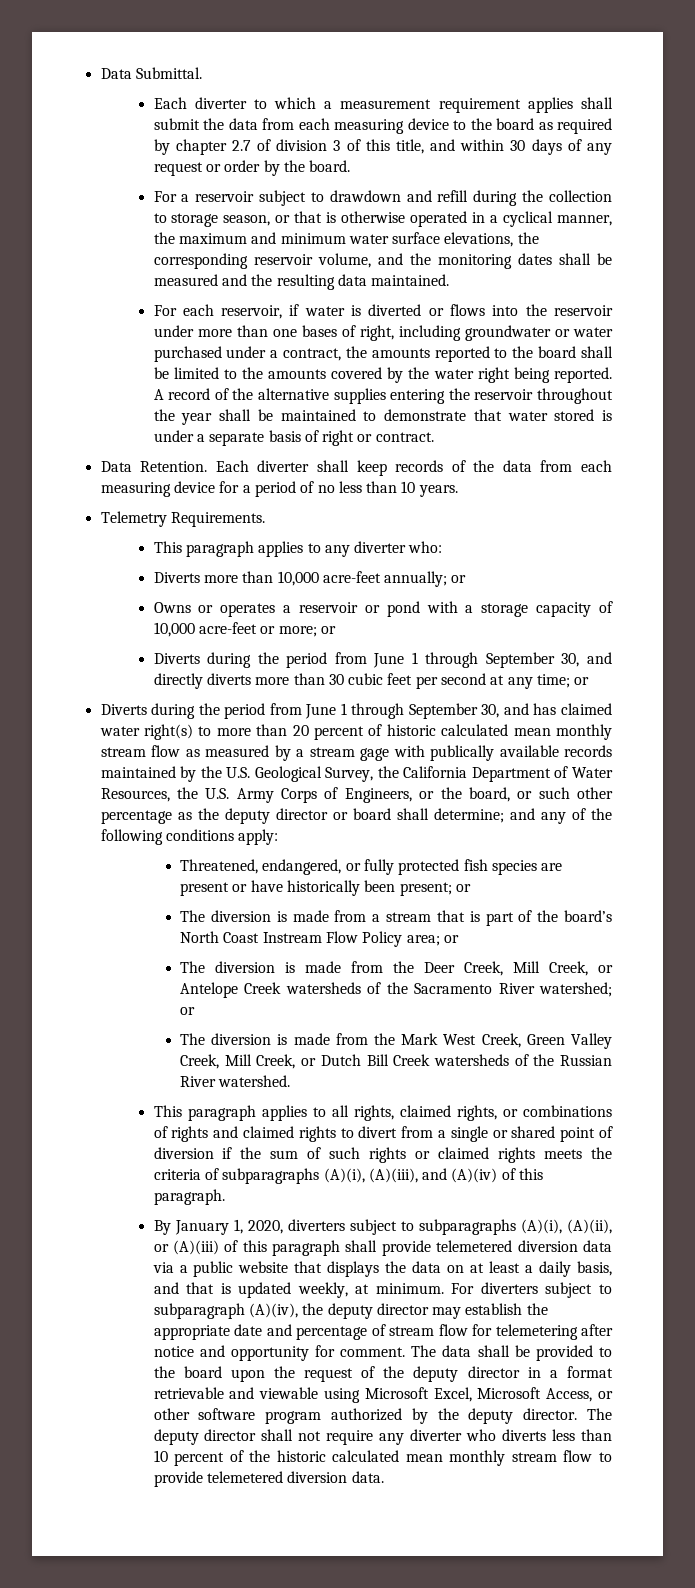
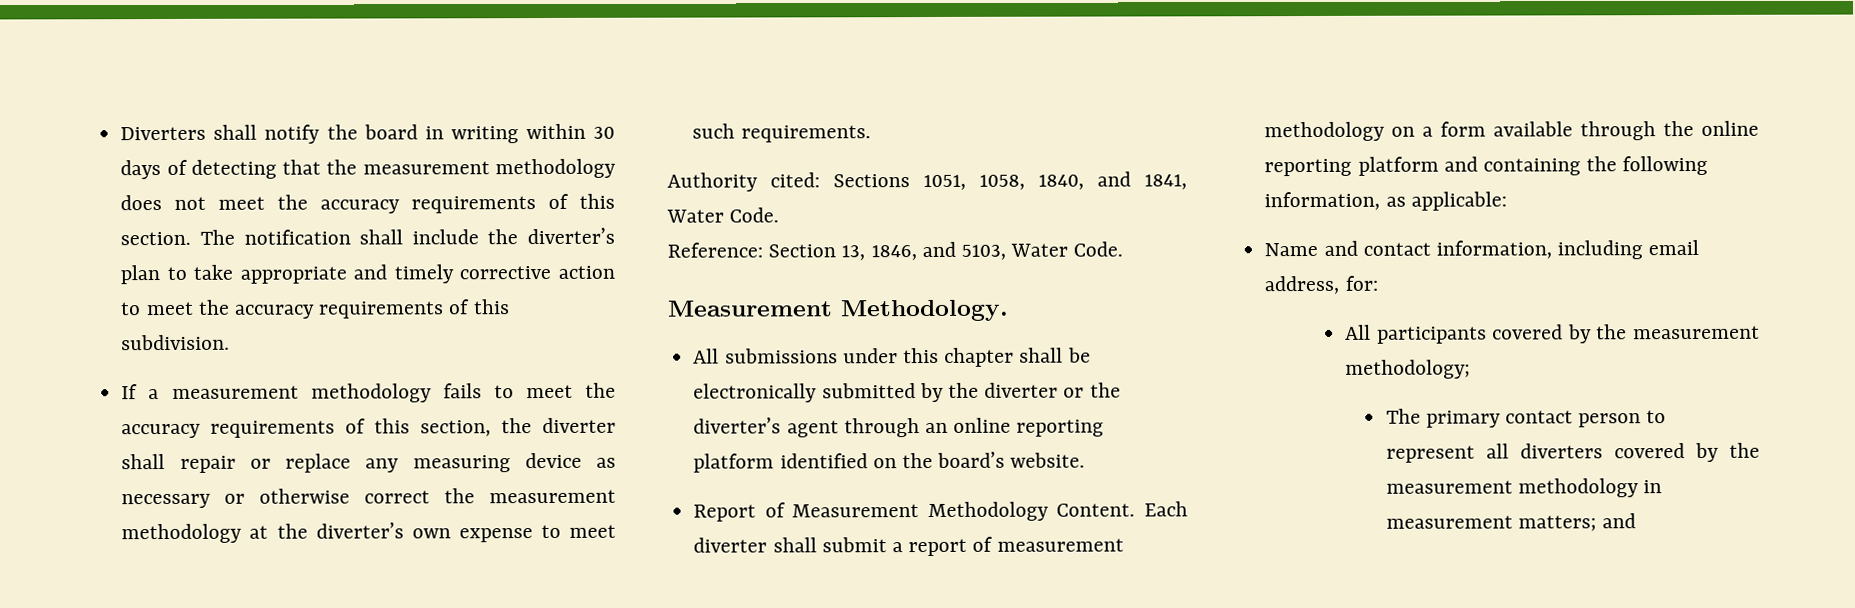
- Data Submittal.
- Each diverter to which a measurement requirement applies shall submit the data from each measuring device to the board as required by chapter 2.7 of division 3 of this title, and within 30 days of any request or order by the board.
- For a reservoir subject to drawdown and refill during the collection to storage season, or that is otherwise operated in a cyclical manner, the maximum and minimum water surface elevations, the corresponding reservoir volume, and the monitoring dates shall be measured and the resulting data maintained.
- For each reservoir, if water is diverted or flows into the reservoir under more than one bases of right, including groundwater or water purchased under a contract, the amounts reported to the board shall be limited to the amounts covered by the water right being reported. A record of the alternative supplies entering the reservoir throughout the year shall be maintained to demonstrate that water stored is under a separate basis of right or contract.
- Data Retention. Each diverter shall keep records of the data from each measuring device for a period of no less than 10 years.
- Telemetry Requirements.
- This paragraph applies to any diverter who:
- Diverts more than 10,000 acre-feet annually; or
- Owns or operates a reservoir or pond with a storage capacity of 10,000 acre-feet or more; or
- Diverts during the period from June 1 through September 30, and directly diverts more than 30 cubic feet per second at any time; or
- Diverts during the period from June 1 through September 30, and has claimed water right(s) to more than 20 percent of historic calculated mean monthly stream flow as measured by a stream gage with publically available records maintained by the U.S. Geological Survey, the California Department of Water Resources, the U.S. Army Corps of Engineers, or the board, or such other percentage as the deputy director or board shall determine; and any of the following conditions apply:
- Threatened, endangered, or fully protected fish species are present or have historically been present; or
- The diversion is made from a stream that is part of the board’s North Coast Instream Flow Policy area; or
- The diversion is made from the Deer Creek, Mill Creek, or Antelope Creek watersheds of the Sacramento River watershed; or
- The diversion is made from the Mark West Creek, Green Valley Creek, Mill Creek, or Dutch Bill Creek watersheds of the Russian River watershed.
- This paragraph applies to all rights, claimed rights, or combinations of rights and claimed rights to divert from a single or shared point of diversion if the sum of such rights or claimed rights meets the criteria of subparagraphs (A)(i), (A)(iii), and (A)(iv) of this paragraph.
- By January 1, 2020, diverters subject to subparagraphs (A)(i), (A)(ii), or (A)(iii) of this paragraph shall provide telemetered diversion data via a public website that displays the data on at least a daily basis, and that is updated weekly, at minimum. For diverters subject to subparagraph (A)(iv), the deputy director may establish the appropriate date and percentage of stream flow for telemetering after notice and opportunity for comment. The data shall be provided to the board upon the request of the deputy director in a format retrievable and viewable using Microsoft Excel, Microsoft Access, or other software program authorized by the deputy director. The deputy director shall not require any diverter who diverts less than 10 percent of the historic calculated mean monthly stream flow to provide telemetered diversion data.
+ Diverters shall notify the board in writing within 30 days of detecting that the measurement methodology does not meet the accuracy requirements of this section. The notification shall include the diverter’s plan to take appropriate and timely corrective action to meet the accuracy requirements of this subdivision.
+ If a measurement methodology fails to meet the accuracy requirements of this section, the diverter shall repair or replace any measuring device as necessary or otherwise correct the measurement methodology at the diverter’s own expense to meet such requirements.
+ Authority cited: Sections 1051, 1058, 1840, and 1841, Water Code.
+ Reference: Section 13, 1846, and 5103, Water Code.
+ Measurement Methodology.
+ All submissions under this chapter shall be electronically submitted by the diverter or the diverter’s agent through an online reporting platform identified on the board’s website.
+ Report of Measurement Methodology Content. Each diverter shall submit a report of measurement methodology on a form available through the online reporting platform and containing the following information, as applicable:
+ Name and contact information, including email address, for:
+ All participants covered by the measurement methodology;
+ The primary contact person to represent all diverters covered by the measurement methodology in measurement matters; and

